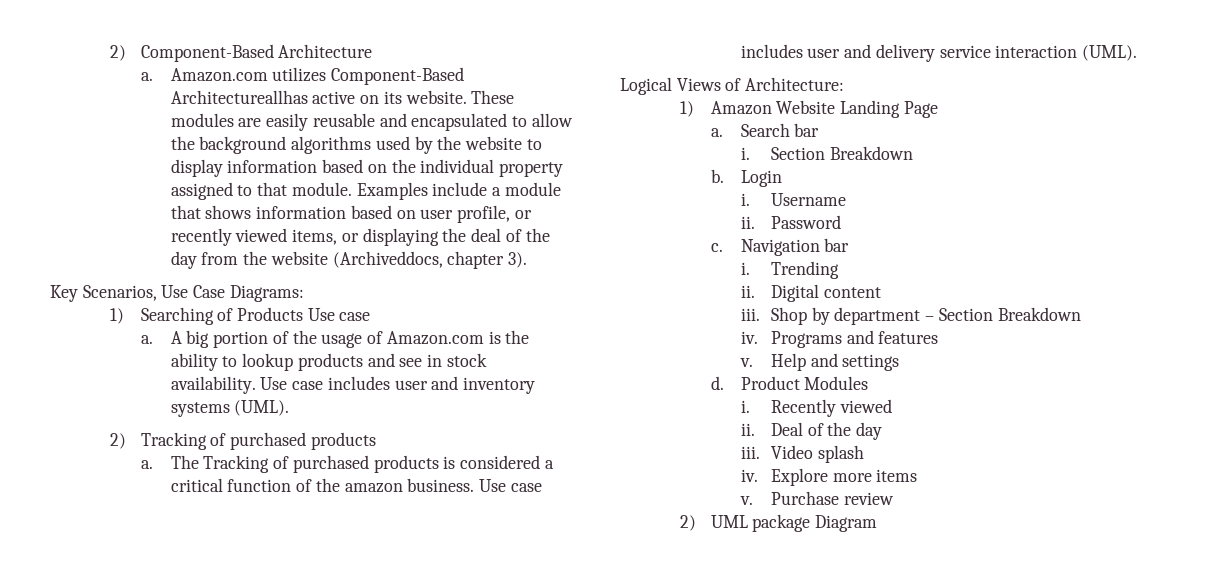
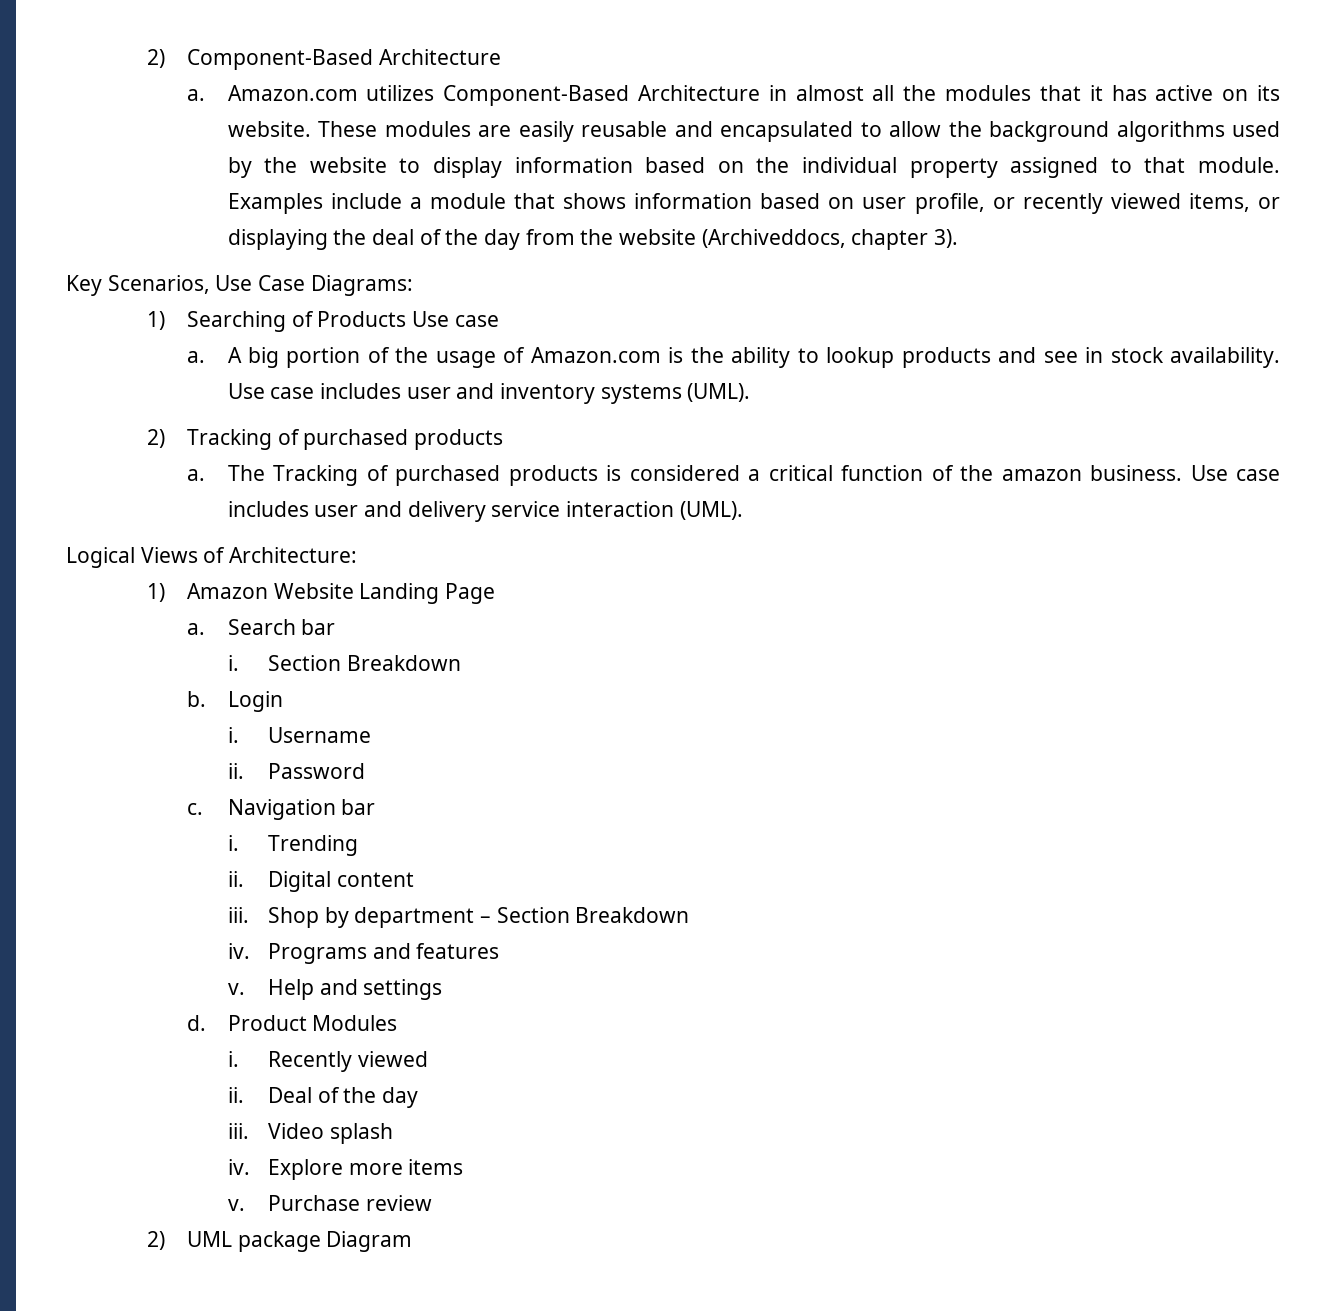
- Amazon.com utilizes Component-Based Architectureallhas active on its website.
+ Amazon.com utilizes Component-Based Architecture in almost all the modules that it has active on its website.

